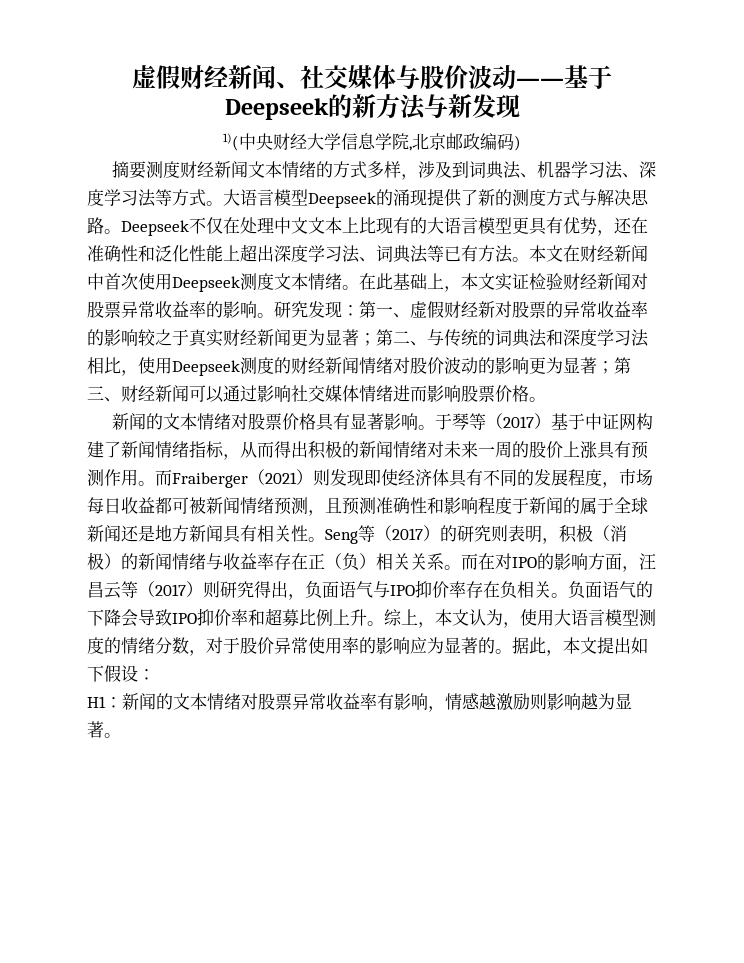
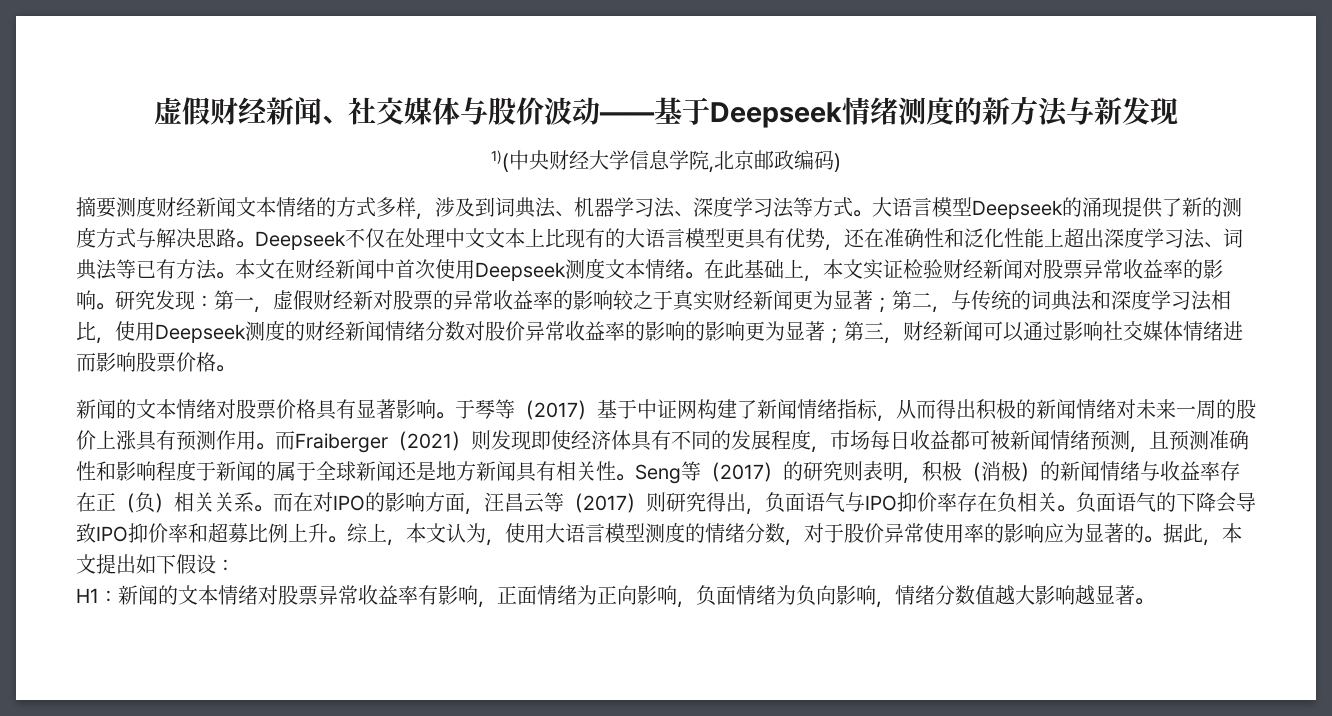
- 虚假财经新闻、社交媒体与股价波动——基于Deepseek的新方法与新发现
+ 虚假财经新闻、社交媒体与股价波动——基于Deepseek情绪测度的新方法与新发现
- 研究发现：第一、虚假财经新对股票的异常收益率的影响较之于真实财经新闻更为显著；第二、与传统的词典法和深度学习法相比，使用Deepseek测度的财经新闻情绪对股价波动的影响更为显著；第三、财经新闻可以通过影响社交媒体情绪进而影响股票价格。
+ 研究发现：第一，虚假财经新对股票的异常收益率的影响较之于真实财经新闻更为显著；第二，与传统的词典法和深度学习法相比，使用Deepseek测度的财经新闻情绪分数对股价异常收益率的影响的影响更为显著；第三，财经新闻可以通过影响社交媒体情绪进而影响股票价格。
- H1：新闻的文本情绪对股票异常收益率有影响，情感越激励则影响越为显著。
+ H1：新闻的文本情绪对股票异常收益率有影响，正面情绪为正向影响，负面情绪为负向影响，情绪分数值越大影响越显著。

